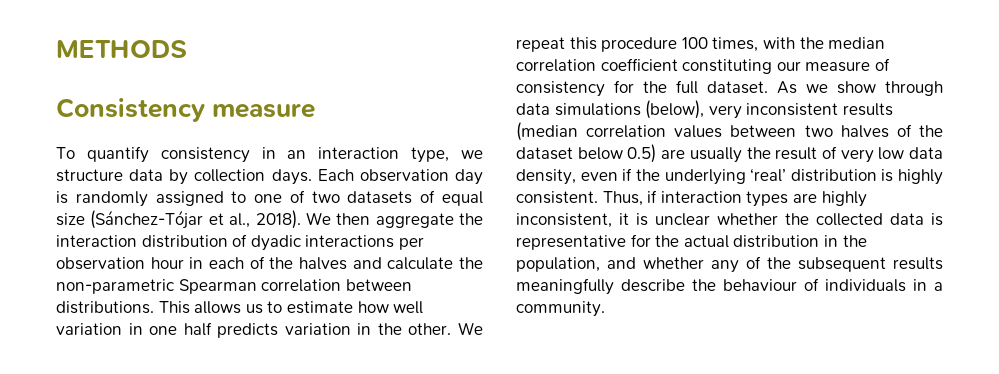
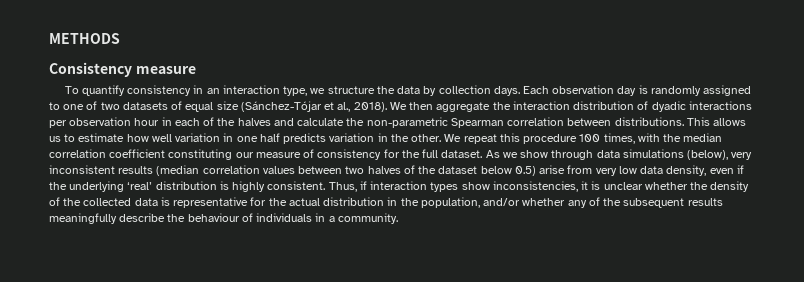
- To quantify consistency in an interaction type, we structure data by collection days.
+ To quantify consistency in an interaction type, we structure the data by collection days.
- As we show through data simulations (below), very inconsistent results (median correlation values between two halves of the dataset below 0.5) are usually the result of very low data density, even if the underlying ‘real’ distribution is highly consistent.
+ As we show through data simulations (below), very inconsistent results (median correlation values between two halves of the dataset below 0.5) arise from very low data density, even if the underlying ‘real’ distribution is highly consistent.
- Thus, if interaction types are highly inconsistent, it is unclear whether the collected data is representative for the actual distribution in the population, and whether any of the subsequent results meaningfully describe the behaviour of individuals in a community.
+ Thus, if interaction types show inconsistencies, it is unclear whether the density of the collected data is representative for the actual distribution in the population, and/or whether any of the subsequent results meaningfully describe the behaviour of individuals in a community.

